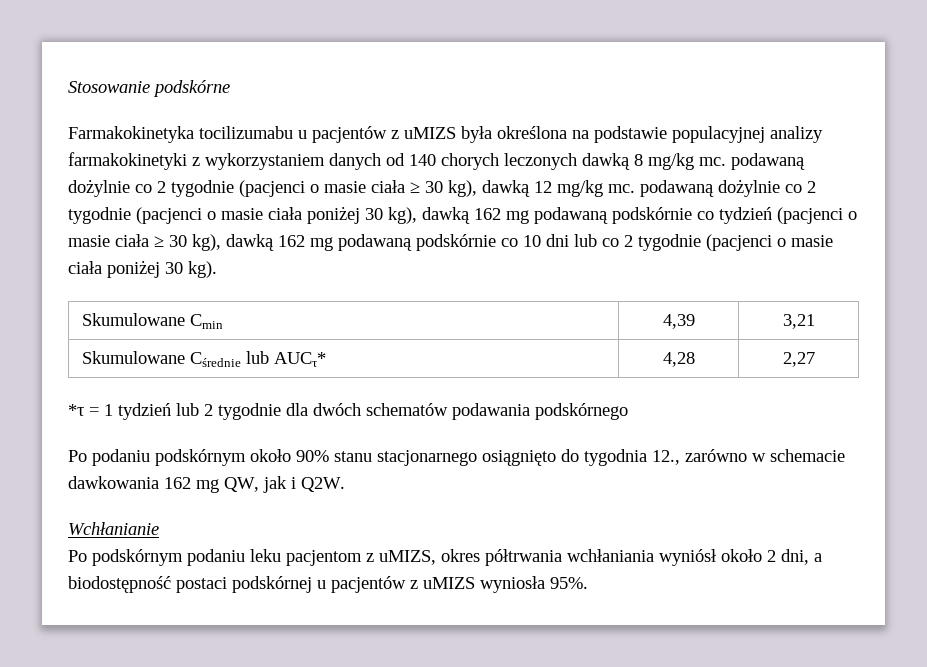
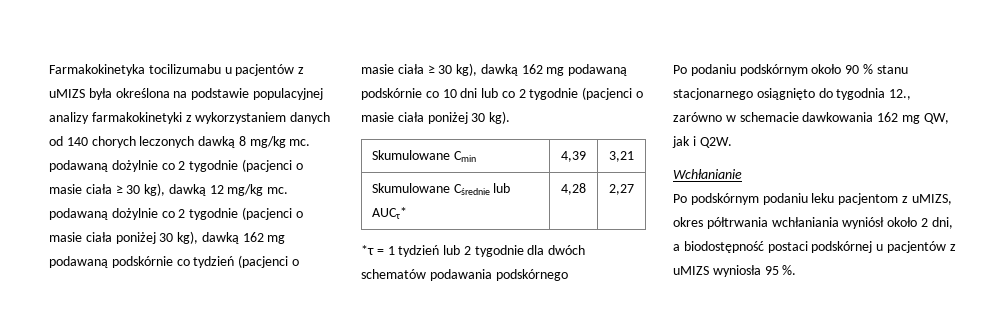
- Stosowanie podskórne
- Po podaniu podskórnym około 90% stanu stacjonarnego osiągnięto do tygodnia 12., zarówno w schemacie dawkowania 162 mg QW, jak i Q2W.
+ Po podaniu podskórnym około 90 % stanu stacjonarnego osiągnięto do tygodnia 12., zarówno w schemacie dawkowania 162 mg QW, jak i Q2W.
- Po podskórnym podaniu leku pacjentom z uMIZS, okres półtrwania wchłaniania wyniósł około 2 dni, a biodostępność postaci podskórnej u pacjentów z uMIZS wyniosła 95%.
+ Po podskórnym podaniu leku pacjentom z uMIZS, okres półtrwania wchłaniania wyniósł około 2 dni, a biodostępność postaci podskórnej u pacjentów z uMIZS wyniosła 95 %.

